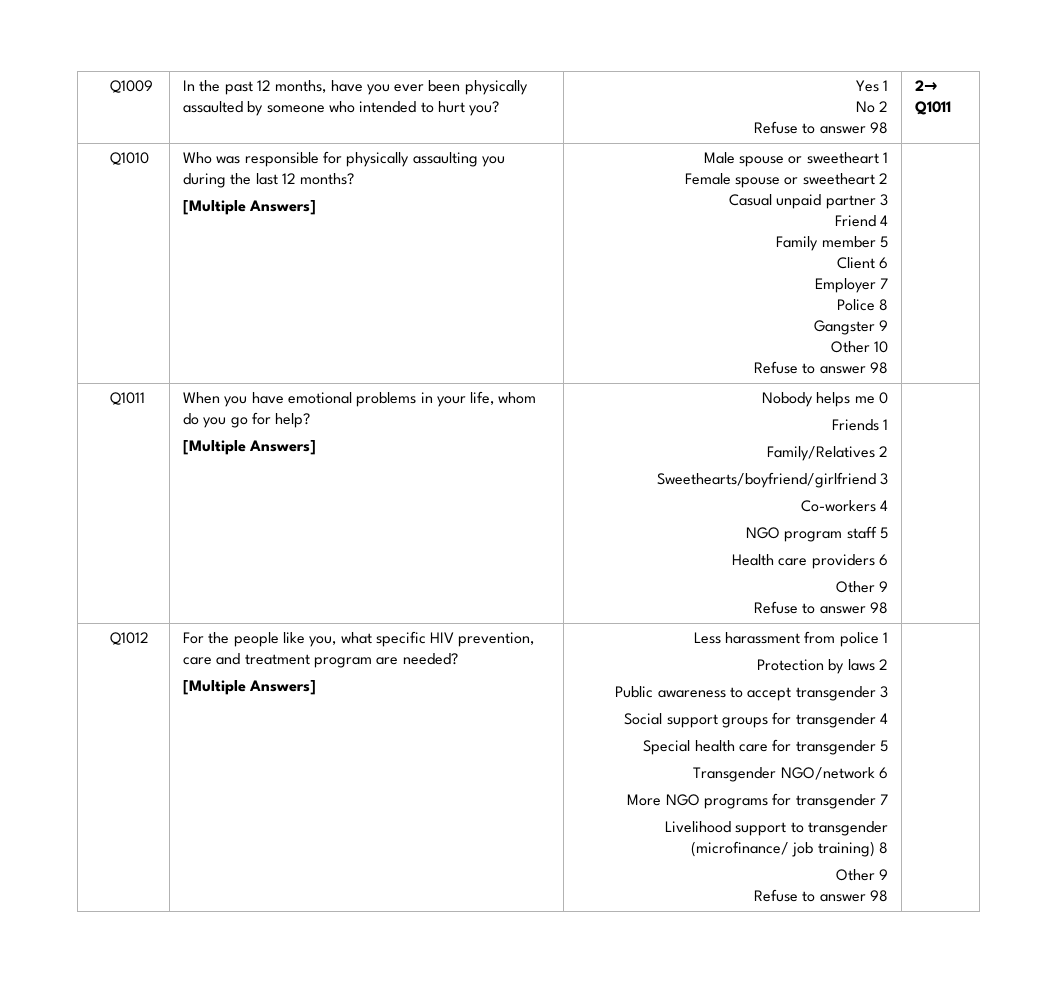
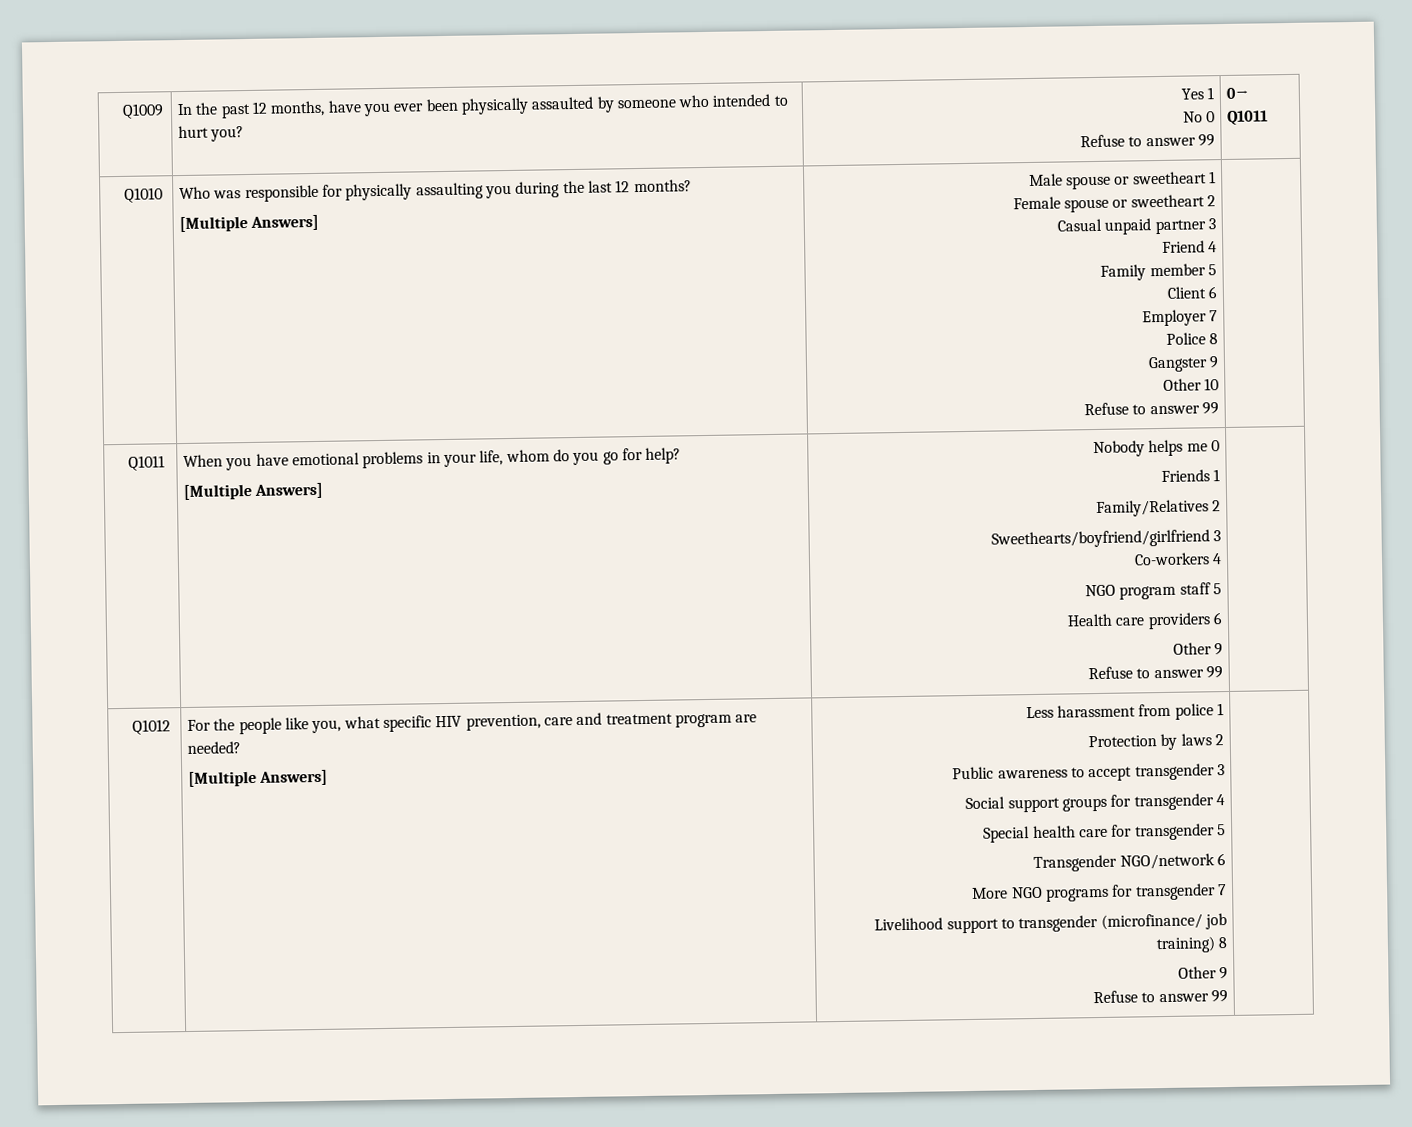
  Q1009 | In the past 12 months, have you ever been physically assaulted by someone who intended to hurt you? | Yes 1
- No 2
- Refuse to answer 98 | 2→ Q1011
+ No 0
+ Refuse to answer 99 | 0→ Q1011
  Other 10
- Refuse to answer 98
+ Refuse to answer 99
  Health care providers 6
  Other 9
- Refuse to answer 98
+ Refuse to answer 99
  Livelihood support to transgender (microfinance/ job training) 8
  Other 9
- Refuse to answer 98
+ Refuse to answer 99

